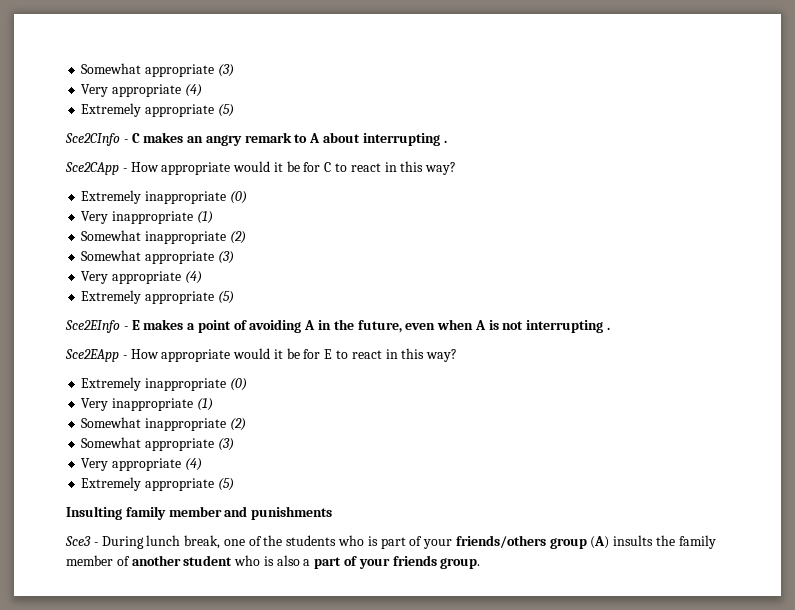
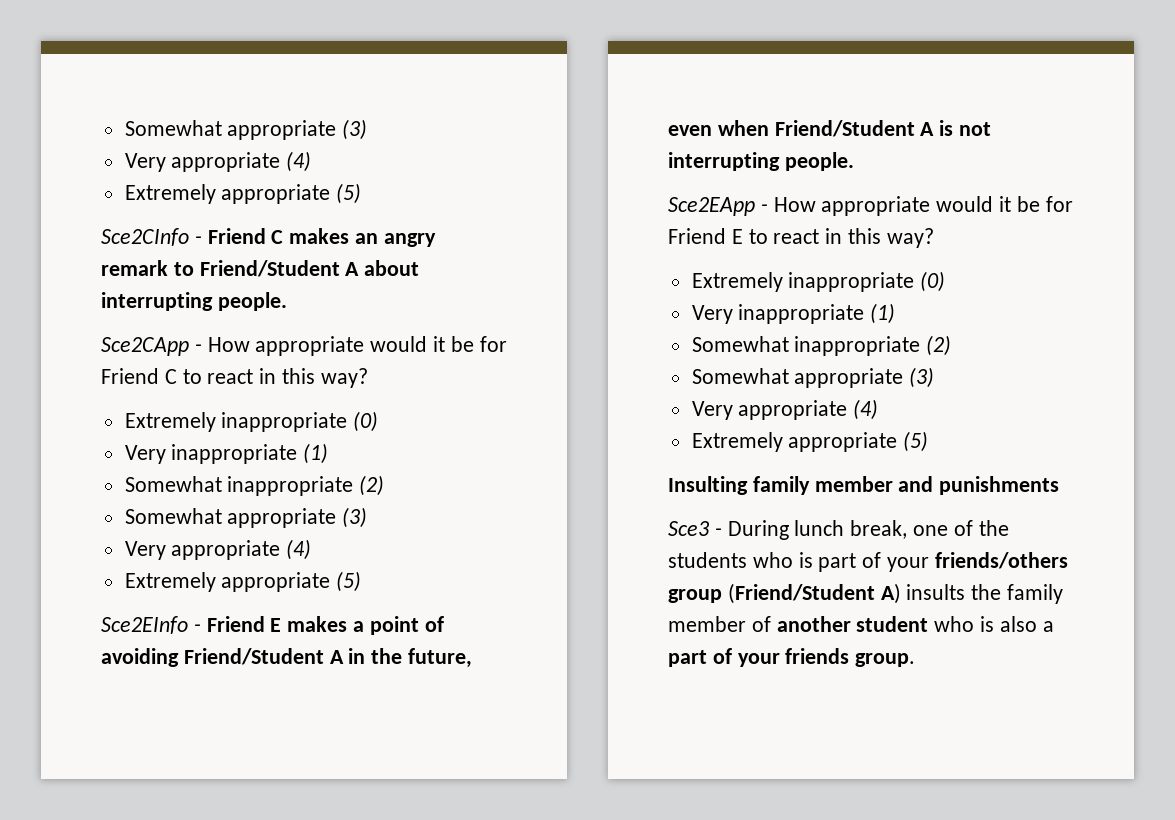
- Sce2CInfo - C makes an angry remark to A about interrupting .
+ Sce2CInfo - Friend C makes an angry remark to Friend/Student A about interrupting people.
- Sce2CApp - How appropriate would it be for C to react in this way?
+ Sce2CApp - How appropriate would it be for Friend C to react in this way?
- Sce2EInfo - E makes a point of avoiding A in the future, even when A is not interrupting .
+ Sce2EInfo - Friend E makes a point of avoiding Friend/Student A in the future, even when Friend/Student A is not interrupting people.
- Sce2EApp - How appropriate would it be for E to react in this way?
+ Sce2EApp - How appropriate would it be for Friend E to react in this way?
- Sce3 - During lunch break, one of the students who is part of your friends/others group (A) insults the family member of another student who is also a part of your friends group.
+ Sce3 - During lunch break, one of the students who is part of your friends/others group (Friend/Student A) insults the family member of another student who is also a part of your friends group.

